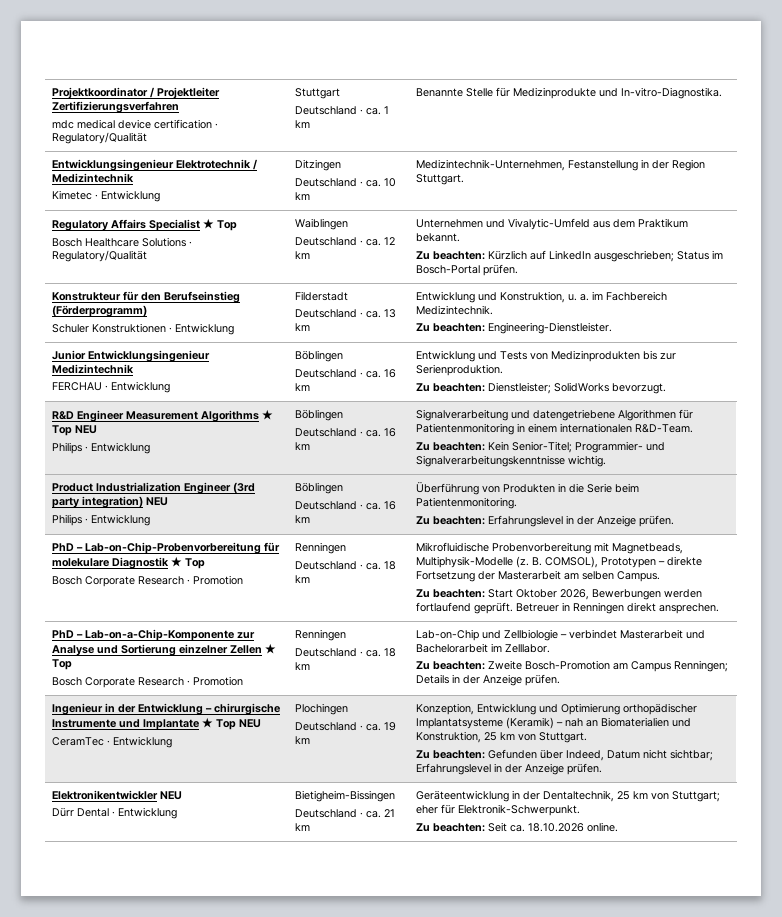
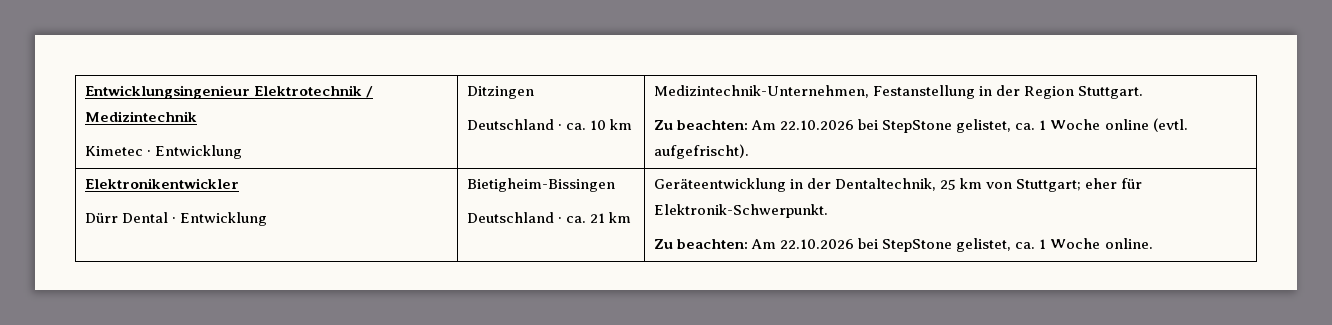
- Projektkoordinator / Projektleiter Zertifizierungsverfahren
- mdc medical device certification · Regulatory/Qualität | Stuttgart
- Deutschland · ca. 1 km | Benannte Stelle für Medizinprodukte und In-vitro-Diagnostika.
  Entwicklungsingenieur Elektrotechnik / Medizintechnik
  Kimetec · Entwicklung | Ditzingen
  Deutschland · ca. 10 km | Medizintechnik-Unternehmen, Festanstellung in der Region Stuttgart.
- Regulatory Affairs Specialist ★ Top
- Bosch Healthcare Solutions · Regulatory/Qualität | Waiblingen
- Deutschland · ca. 12 km | Unternehmen und Vivalytic-Umfeld aus dem Praktikum bekannt.
- Zu beachten: Kürzlich auf LinkedIn ausgeschrieben; Status im Bosch-Portal prüfen.
- Konstrukteur für den Berufseinstieg (Förderprogramm)
- Schuler Konstruktionen · Entwicklung | Filderstadt
- Deutschland · ca. 13 km | Entwicklung und Konstruktion, u. a. im Fachbereich Medizintechnik.
- Zu beachten: Engineering-Dienstleister.
- Junior Entwicklungsingenieur Medizintechnik
- FERCHAU · Entwicklung | Böblingen
- Deutschland · ca. 16 km | Entwicklung und Tests von Medizinprodukten bis zur Serienproduktion.
- Zu beachten: Dienstleister; SolidWorks bevorzugt.
- R&D Engineer Measurement Algorithms ★ Top NEU
- Philips · Entwicklung | Böblingen
- Deutschland · ca. 16 km | Signalverarbeitung und datengetriebene Algorithmen für Patientenmonitoring in einem internationalen R&D-Team.
- Zu beachten: Kein Senior-Titel; Programmier- und Signalverarbeitungskenntnisse wichtig.
- Product Industrialization Engineer (3rd party integration) NEU
- Philips · Entwicklung | Böblingen
- Deutschland · ca. 16 km | Überführung von Produkten in die Serie beim Patientenmonitoring.
- Zu beachten: Erfahrungslevel in der Anzeige prüfen.
- PhD – Lab-on-Chip-Probenvorbereitung für molekulare Diagnostik ★ Top
- Bosch Corporate Research · Promotion | Renningen
- Deutschland · ca. 18 km | Mikrofluidische Probenvorbereitung mit Magnetbeads, Multiphysik-Modelle (z. B. COMSOL), Prototypen – direkte Fortsetzung der Masterarbeit am selben Campus.
- Zu beachten: Start Oktober 2026, Bewerbungen werden fortlaufend geprüft. Betreuer in Renningen direkt ansprechen.
- PhD – Lab-on-a-Chip-Komponente zur Analyse und Sortierung einzelner Zellen ★ Top
- Bosch Corporate Research · Promotion | Renningen
- Deutschland · ca. 18 km | Lab-on-Chip und Zellbiologie – verbindet Masterarbeit und Bachelorarbeit im Zelllabor.
- Zu beachten: Zweite Bosch-Promotion am Campus Renningen; Details in der Anzeige prüfen.
- Ingenieur in der Entwicklung – chirurgische Instrumente und Implantate ★ Top NEU
- CeramTec · Entwicklung | Plochingen
- Deutschland · ca. 19 km | Konzeption, Entwicklung und Optimierung orthopädischer Implantatsysteme (Keramik) – nah an Biomaterialien und Konstruktion, 25 km von Stuttgart.
- Zu beachten: Gefunden über Indeed, Datum nicht sichtbar; Erfahrungslevel in der Anzeige prüfen.
+ Zu beachten: Am 22.10.2026 bei StepStone gelistet, ca. 1 Woche online (evtl. aufgefrischt).
- Elektronikentwickler NEU
+ Elektronikentwickler
  Dürr Dental · Entwicklung | Bietigheim-Bissingen
  Deutschland · ca. 21 km | Geräteentwicklung in der Dentaltechnik, 25 km von Stuttgart; eher für Elektronik-Schwerpunkt.
- Zu beachten: Seit ca. 18.10.2026 online.
+ Zu beachten: Am 22.10.2026 bei StepStone gelistet, ca. 1 Woche online.

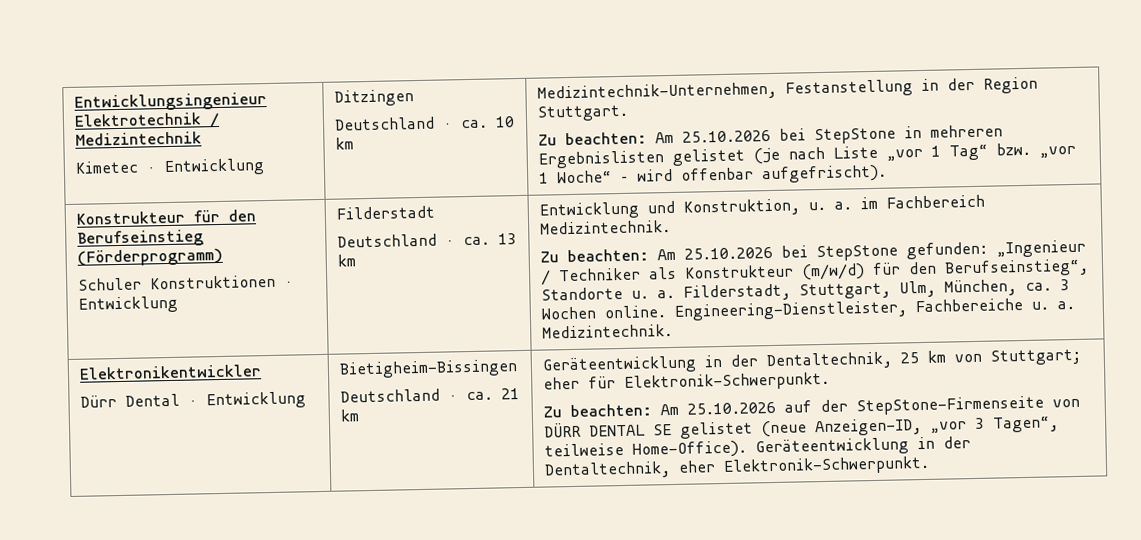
- Zu beachten: Am 22.10.2026 bei StepStone gelistet, ca. 1 Woche online (evtl. aufgefrischt).
+ Zu beachten: Am 25.10.2026 bei StepStone in mehreren Ergebnislisten gelistet (je nach Liste „vor 1 Tag“ bzw. „vor 1 Woche“ – wird offenbar aufgefrischt).
+ Konstrukteur für den Berufseinstieg (Förderprogramm)
+ Schuler Konstruktionen · Entwicklung | Filderstadt
+ Deutschland · ca. 13 km | Entwicklung und Konstruktion, u. a. im Fachbereich Medizintechnik.
+ Zu beachten: Am 25.10.2026 bei StepStone gefunden: „Ingenieur / Techniker als Konstrukteur (m/w/d) für den Berufseinstieg“, Standorte u. a. Filderstadt, Stuttgart, Ulm, München, ca. 3 Wochen online. Engineering-Dienstleister, Fachbereiche u. a. Medizintechnik.
- Zu beachten: Am 22.10.2026 bei StepStone gelistet, ca. 1 Woche online.
+ Zu beachten: Am 25.10.2026 auf der StepStone-Firmenseite von DÜRR DENTAL SE gelistet (neue Anzeigen-ID, „vor 3 Tagen“, teilweise Home-Office). Geräteentwicklung in der Dentaltechnik, eher Elektronik-Schwerpunkt.

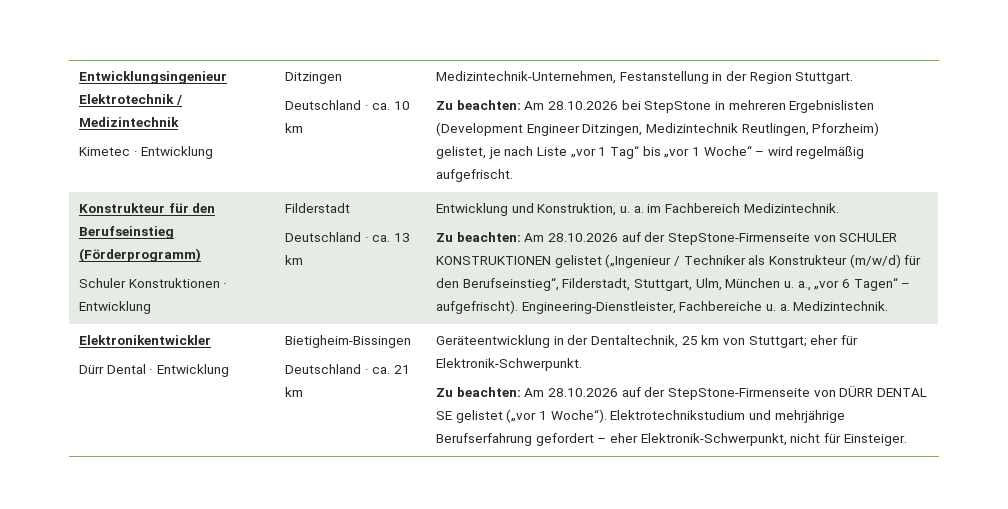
- Zu beachten: Am 25.10.2026 bei StepStone in mehreren Ergebnislisten gelistet (je nach Liste „vor 1 Tag“ bzw. „vor 1 Woche“ – wird offenbar aufgefrischt).
+ Zu beachten: Am 28.10.2026 bei StepStone in mehreren Ergebnislisten (Development Engineer Ditzingen, Medizintechnik Reutlingen, Pforzheim) gelistet, je nach Liste „vor 1 Tag“ bis „vor 1 Woche“ – wird regelmäßig aufgefrischt.
- Zu beachten: Am 25.10.2026 bei StepStone gefunden: „Ingenieur / Techniker als Konstrukteur (m/w/d) für den Berufseinstieg“, Standorte u. a. Filderstadt, Stuttgart, Ulm, München, ca. 3 Wochen online.
+ Zu beachten: Am 28.10.2026 auf der StepStone-Firmenseite von SCHULER KONSTRUKTIONEN gelistet („Ingenieur / Techniker als Konstrukteur (m/w/d) für den Berufseinstieg“, Filderstadt, Stuttgart, Ulm, München u. a., „vor 6 Tagen“ – aufgefrischt).
- Zu beachten: Am 25.10.2026 auf der StepStone-Firmenseite von DÜRR DENTAL SE gelistet (neue Anzeigen-ID, „vor 3 Tagen“, teilweise Home-Office). Geräteentwicklung in der Dentaltechnik, eher Elektronik-Schwerpunkt.
+ Zu beachten: Am 28.10.2026 auf der StepStone-Firmenseite von DÜRR DENTAL SE gelistet („vor 1 Woche“). Elektrotechnikstudium und mehrjährige Berufserfahrung gefordert – eher Elektronik-Schwerpunkt, nicht für Einsteiger.

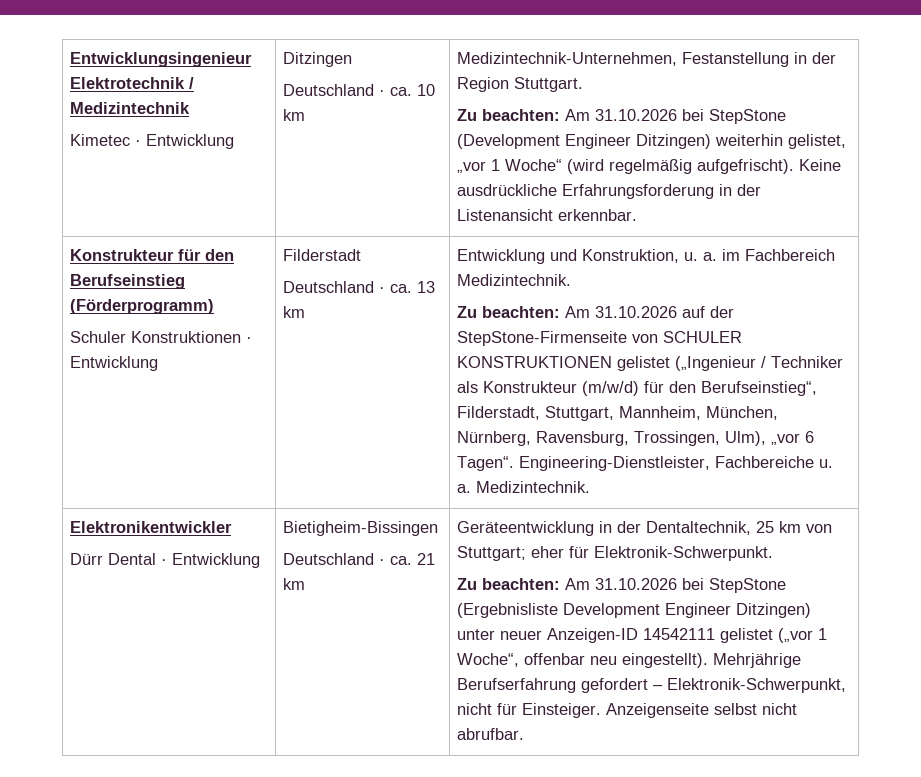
- Zu beachten: Am 28.10.2026 bei StepStone in mehreren Ergebnislisten (Development Engineer Ditzingen, Medizintechnik Reutlingen, Pforzheim) gelistet, je nach Liste „vor 1 Tag“ bis „vor 1 Woche“ – wird regelmäßig aufgefrischt.
+ Zu beachten: Am 31.10.2026 bei StepStone (Development Engineer Ditzingen) weiterhin gelistet, „vor 1 Woche“ (wird regelmäßig aufgefrischt). Keine ausdrückliche Erfahrungsforderung in der Listenansicht erkennbar.
- Zu beachten: Am 28.10.2026 auf der StepStone-Firmenseite von SCHULER KONSTRUKTIONEN gelistet („Ingenieur / Techniker als Konstrukteur (m/w/d) für den Berufseinstieg“, Filderstadt, Stuttgart, Ulm, München u. a., „vor 6 Tagen“ – aufgefrischt).
+ Zu beachten: Am 31.10.2026 auf der StepStone-Firmenseite von SCHULER KONSTRUKTIONEN gelistet („Ingenieur / Techniker als Konstrukteur (m/w/d) für den Berufseinstieg“, Filderstadt, Stuttgart, Mannheim, München, Nürnberg, Ravensburg, Trossingen, Ulm), „vor 6 Tagen“.
- Zu beachten: Am 28.10.2026 auf der StepStone-Firmenseite von DÜRR DENTAL SE gelistet („vor 1 Woche“). Elektrotechnikstudium und mehrjährige Berufserfahrung gefordert – eher Elektronik-Schwerpunkt, nicht für Einsteiger.
+ Zu beachten: Am 31.10.2026 bei StepStone (Ergebnisliste Development Engineer Ditzingen) unter neuer Anzeigen-ID 14542111 gelistet („vor 1 Woche“, offenbar neu eingestellt). Mehrjährige Berufserfahrung gefordert – Elektronik-Schwerpunkt, nicht für Einsteiger.
+ Anzeigenseite selbst nicht abrufbar.

